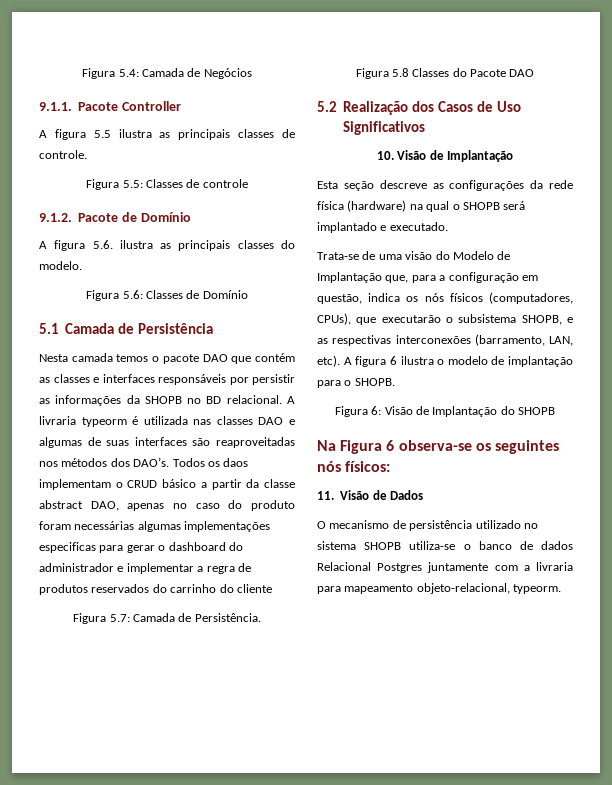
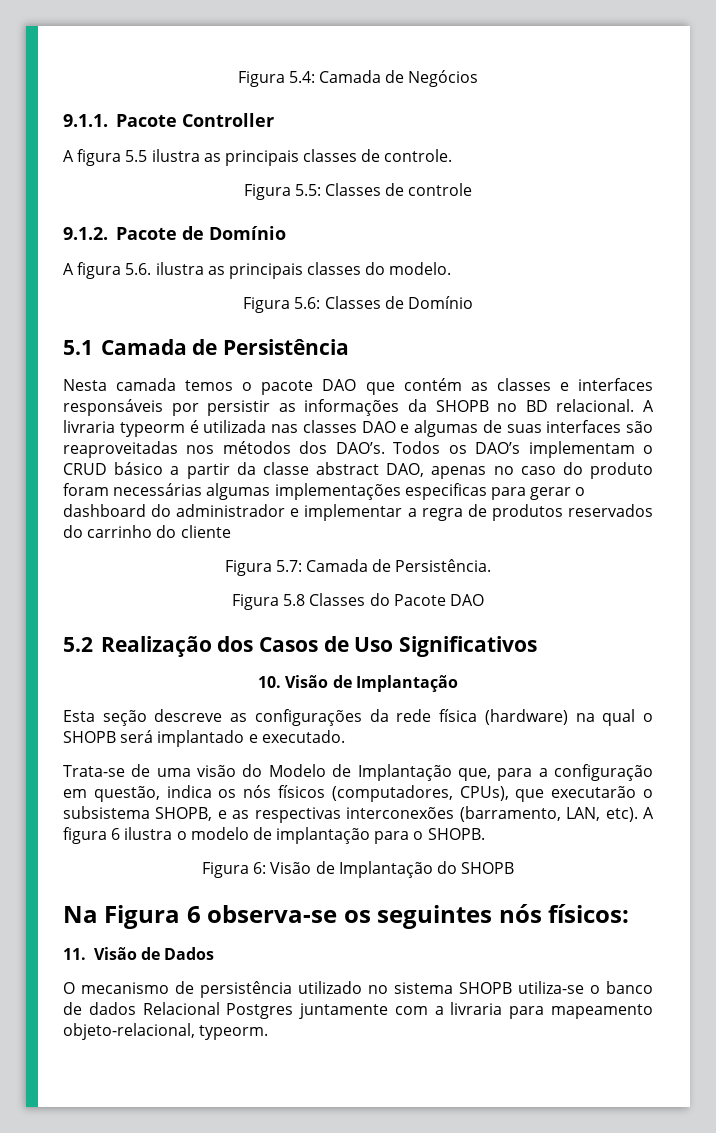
- Todos os daos implementam o CRUD básico a partir da classe abstract DAO, apenas no caso do produto foram necessárias algumas implementações especificas para gerar o dashboard do administrador e implementar a regra de produtos reservados do carrinho do cliente
+ Todos os DAO’s implementam o CRUD básico a partir da classe abstract DAO, apenas no caso do produto foram necessárias algumas implementações especificas para gerar o dashboard do administrador e implementar a regra de produtos reservados do carrinho do cliente

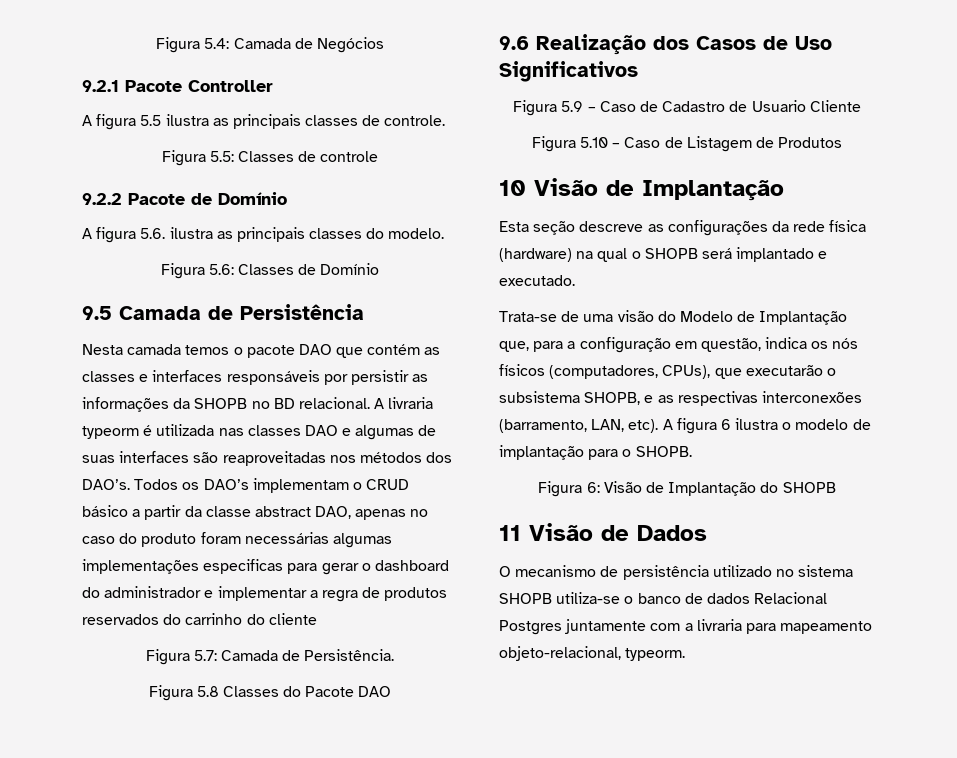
- 9.1.1. Pacote Controller
+ 9.2.1 Pacote Controller
- 9.1.2. Pacote de Domínio
+ 9.2.2 Pacote de Domínio
- 5.1 Camada de Persistência
+ 9.5 Camada de Persistência
- 5.2 Realização dos Casos de Uso Significativos
+ 9.6 Realização dos Casos de Uso Significativos
- 10. Visão de Implantação
+ Figura 5.9 – Caso de Cadastro de Usuario Cliente
+ Figura 5.10 – Caso de Listagem de Produtos
+ 10 Visão de Implantação
- Na Figura 6 observa-se os seguintes nós físicos:
- 11. Visão de Dados
+ 11 Visão de Dados

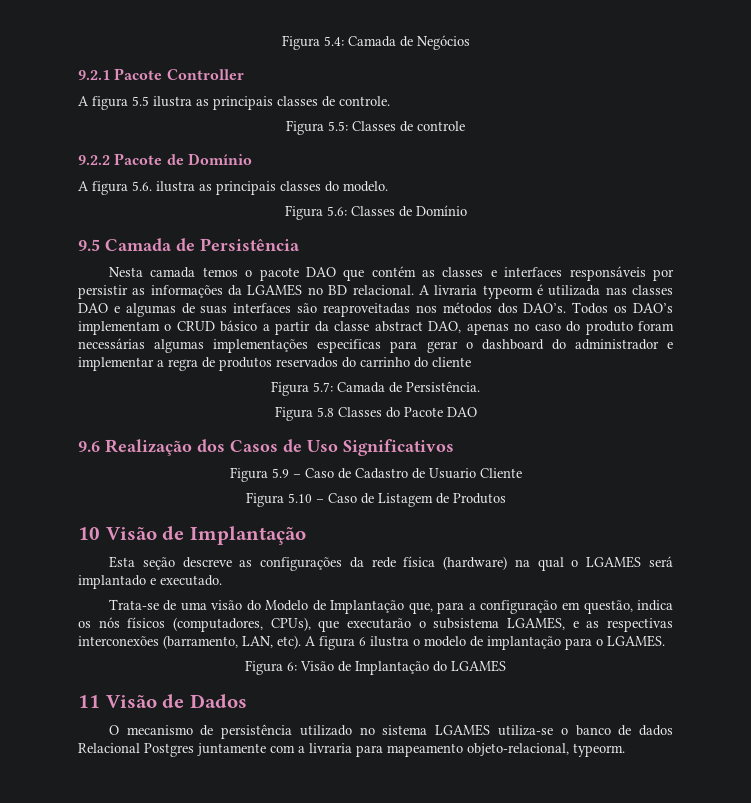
- Nesta camada temos o pacote DAO que contém as classes e interfaces responsáveis por persistir as informações da SHOPB no BD relacional.
+ Nesta camada temos o pacote DAO que contém as classes e interfaces responsáveis por persistir as informações da LGAMES no BD relacional.
- Esta seção descreve as configurações da rede física (hardware) na qual o SHOPB será implantado e executado.
+ Esta seção descreve as configurações da rede física (hardware) na qual o LGAMES será implantado e executado.
- Trata-se de uma visão do Modelo de Implantação que, para a configuração em questão, indica os nós físicos (computadores, CPUs), que executarão o subsistema SHOPB, e as respectivas interconexões (barramento, LAN, etc).
+ Trata-se de uma visão do Modelo de Implantação que, para a configuração em questão, indica os nós físicos (computadores, CPUs), que executarão o subsistema LGAMES, e as respectivas interconexões (barramento, LAN, etc).
- A figura 6 ilustra o modelo de implantação para o SHOPB.
+ A figura 6 ilustra o modelo de implantação para o LGAMES.
- Figura 6: Visão de Implantação do SHOPB
+ Figura 6: Visão de Implantação do LGAMES
- O mecanismo de persistência utilizado no sistema SHOPB utiliza-se o banco de dados Relacional Postgres juntamente com a livraria para mapeamento objeto-relacional, typeorm.
+ O mecanismo de persistência utilizado no sistema LGAMES utiliza-se o banco de dados Relacional Postgres juntamente com a livraria para mapeamento objeto-relacional, typeorm.

